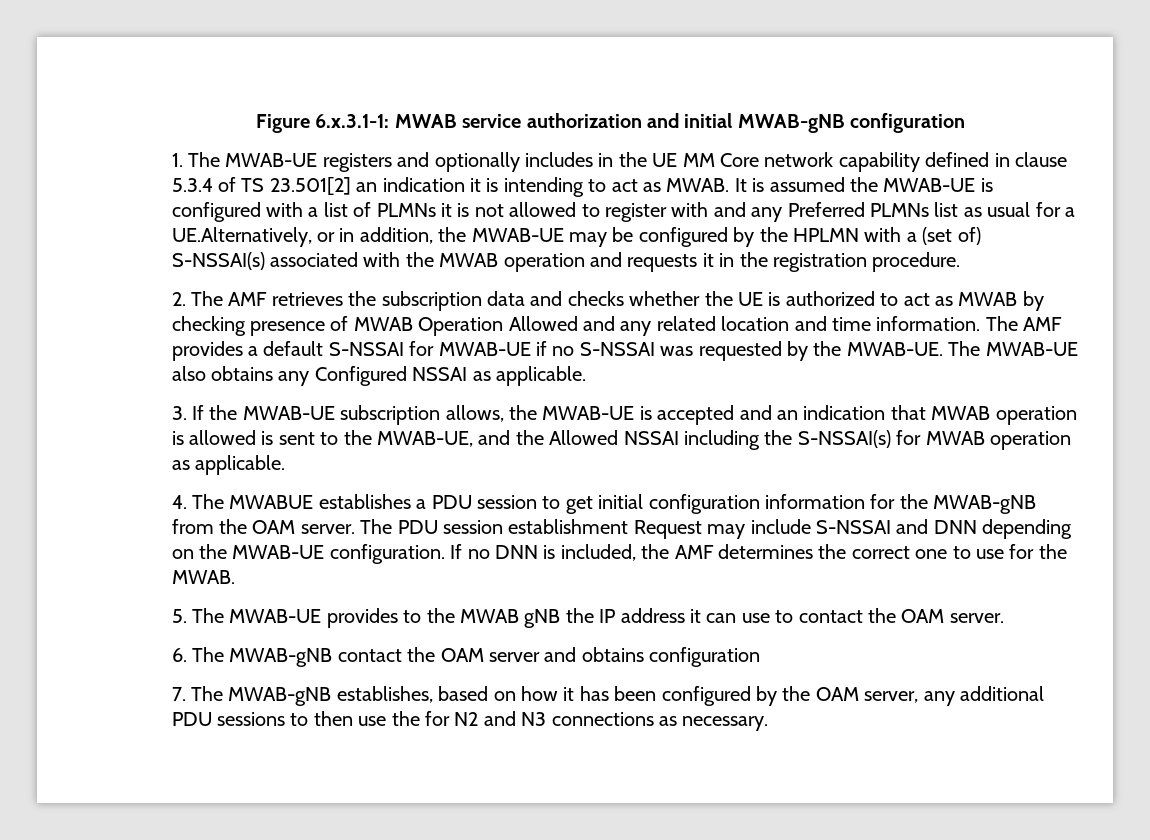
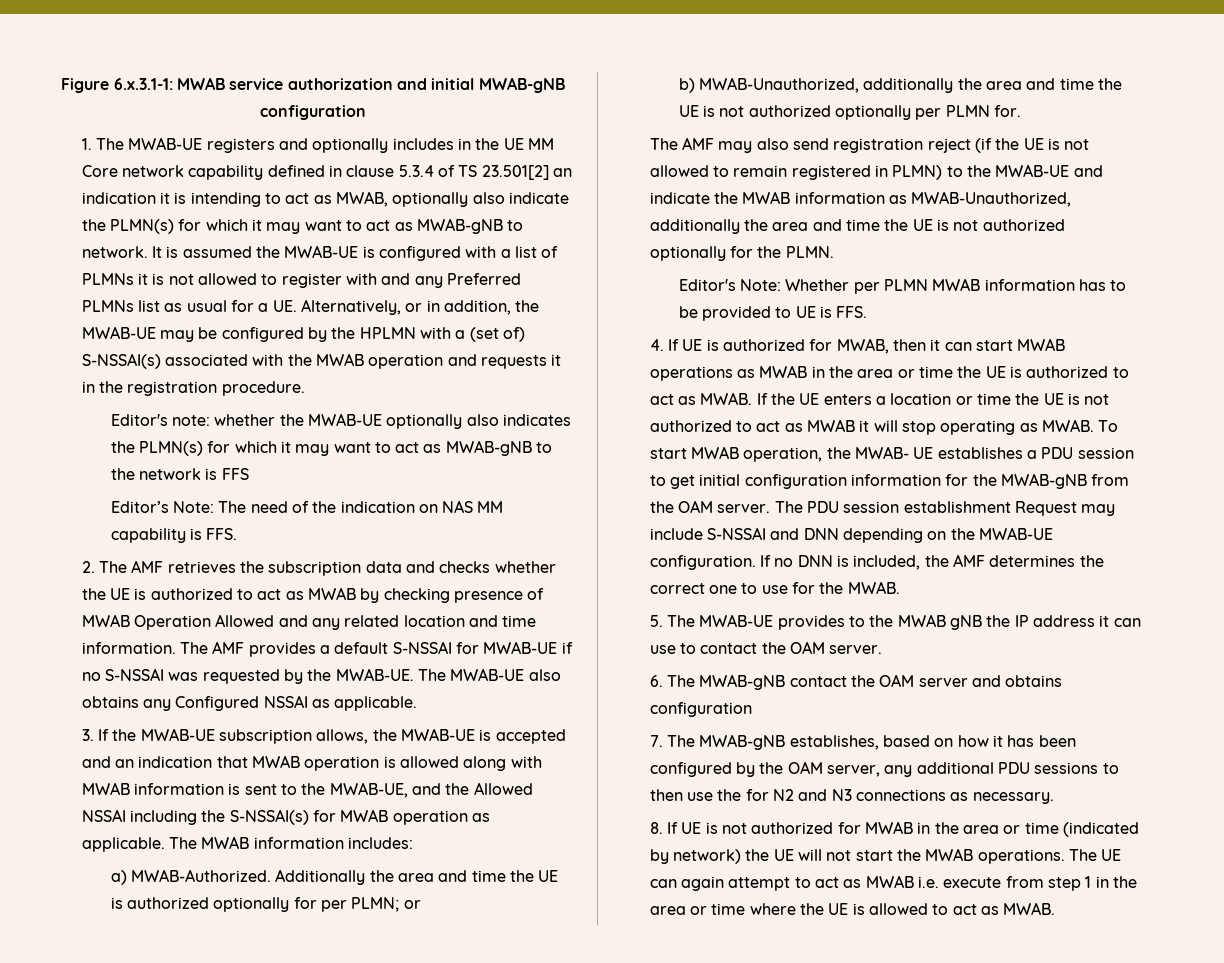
- 1. The MWAB-UE registers and optionally includes in the UE MM Core network capability defined in clause 5.3.4 of TS 23.501[2] an indication it is intending to act as MWAB.
+ 1. The MWAB-UE registers and optionally includes in the UE MM Core network capability defined in clause 5.3.4 of TS 23.501[2] an indication it is intending to act as MWAB, optionally also indicate the PLMN(s) for which it may want to act as MWAB-gNB to network.
- It is assumed the MWAB-UE is configured with a list of PLMNs it is not allowed to register with and any Preferred PLMNs list as usual for a UE.Alternatively, or in addition, the MWAB-UE may be configured by the HPLMN with a (set of) S-NSSAI(s) associated with the MWAB operation and requests it in the registration procedure.
+ It is assumed the MWAB-UE is configured with a list of PLMNs it is not allowed to register with and any Preferred PLMNs list as usual for a UE. Alternatively, or in addition, the MWAB-UE may be configured by the HPLMN with a (set of) S-NSSAI(s) associated with the MWAB operation and requests it in the registration procedure.
+ Editor's note: whether the MWAB-UE optionally also indicates the PLMN(s) for which it may want to act as MWAB-gNB to the network is FFS
+ Editor’s Note: The need of the indication on NAS MM capability is FFS.
- 3. If the MWAB-UE subscription allows, the MWAB-UE is accepted and an indication that MWAB operation is allowed is sent to the MWAB-UE, and the Allowed NSSAI including the S-NSSAI(s) for MWAB operation as applicable.
- 4. The MWABUE establishes a PDU session to get initial configuration information for the MWAB-gNB from the OAM server.
+ 3. If the MWAB-UE subscription allows, the MWAB-UE is accepted and an indication that MWAB operation is allowed along with MWAB information is sent to the MWAB-UE, and the Allowed NSSAI including the S-NSSAI(s) for MWAB operation as applicable. The MWAB information includes:
+ a) MWAB-Authorized. Additionally the area and time the UE is authorized optionally for per PLMN; or
+ b) MWAB-Unauthorized, additionally the area and time the UE is not authorized optionally per PLMN for.
+ The AMF may also send registration reject (if the UE is not allowed to remain registered in PLMN) to the MWAB-UE and indicate the MWAB information as MWAB-Unauthorized, additionally the area and time the UE is not authorized optionally for the PLMN.
+ Editor's Note: Whether per PLMN MWAB information has to be provided to UE is FFS.
+ 4. If UE is authorized for MWAB, then it can start MWAB operations as MWAB in the area or time the UE is authorized to act as MWAB. If the UE enters a location or time the UE is not authorized to act as MWAB it will stop operating as MWAB. To start MWAB operation, the MWAB- UE establishes a PDU session to get initial configuration information for the MWAB-gNB from the OAM server.
+ 8. If UE is not authorized for MWAB in the area or time (indicated by network) the UE will not start the MWAB operations. The UE can again attempt to act as MWAB i.e. execute from step 1 in the area or time where the UE is allowed to act as MWAB.

